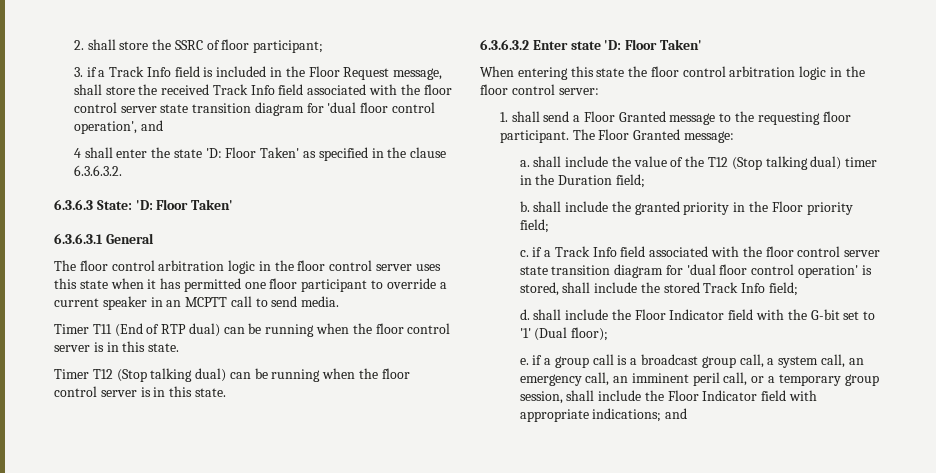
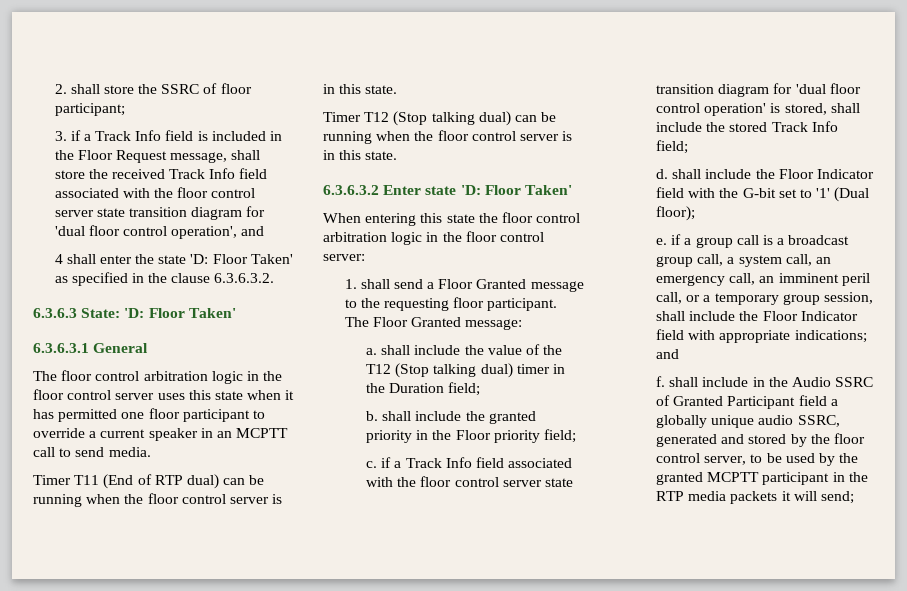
+ f. shall include in the Audio SSRC of Granted Participant field a globally unique audio SSRC, generated and stored by the floor control server, to be used by the granted MCPTT participant in the RTP media packets it will send;

